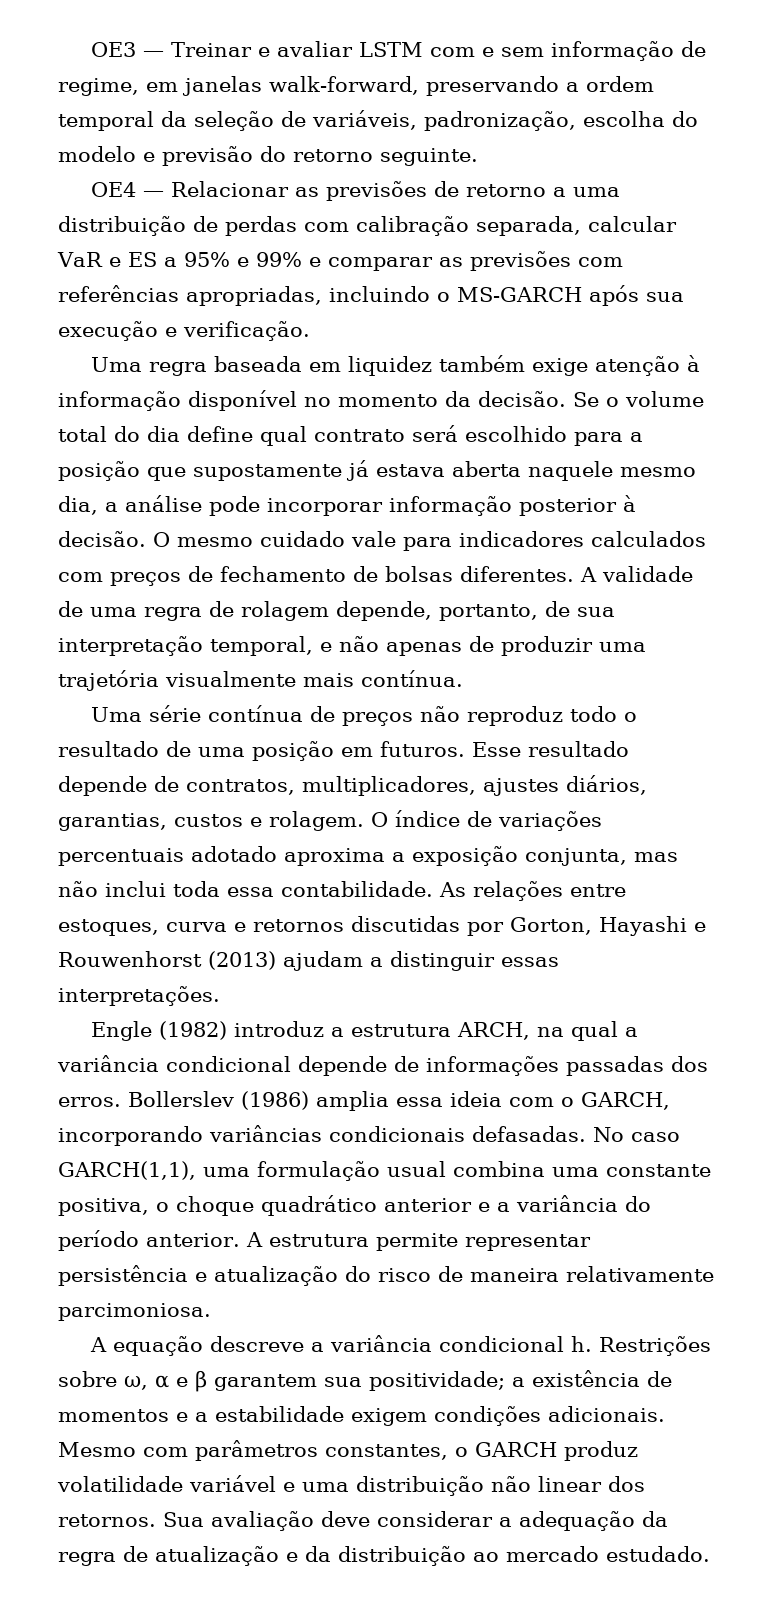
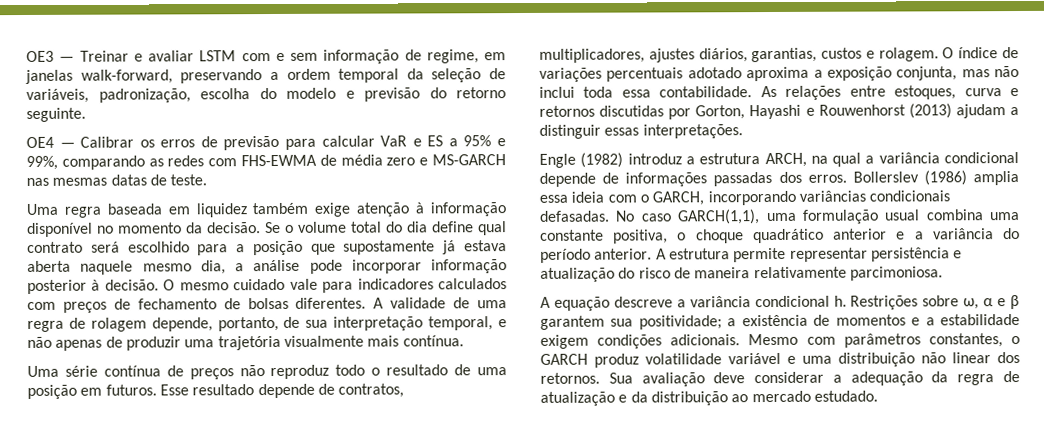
- OE4 — Relacionar as previsões de retorno a uma distribuição de perdas com calibração separada, calcular VaR e ES a 95% e 99% e comparar as previsões com referências apropriadas, incluindo o MS-GARCH após sua execução e verificação.
+ OE4 — Calibrar os erros de previsão para calcular VaR e ES a 95% e 99%, comparando as redes com FHS-EWMA de média zero e MS-GARCH nas mesmas datas de teste.

